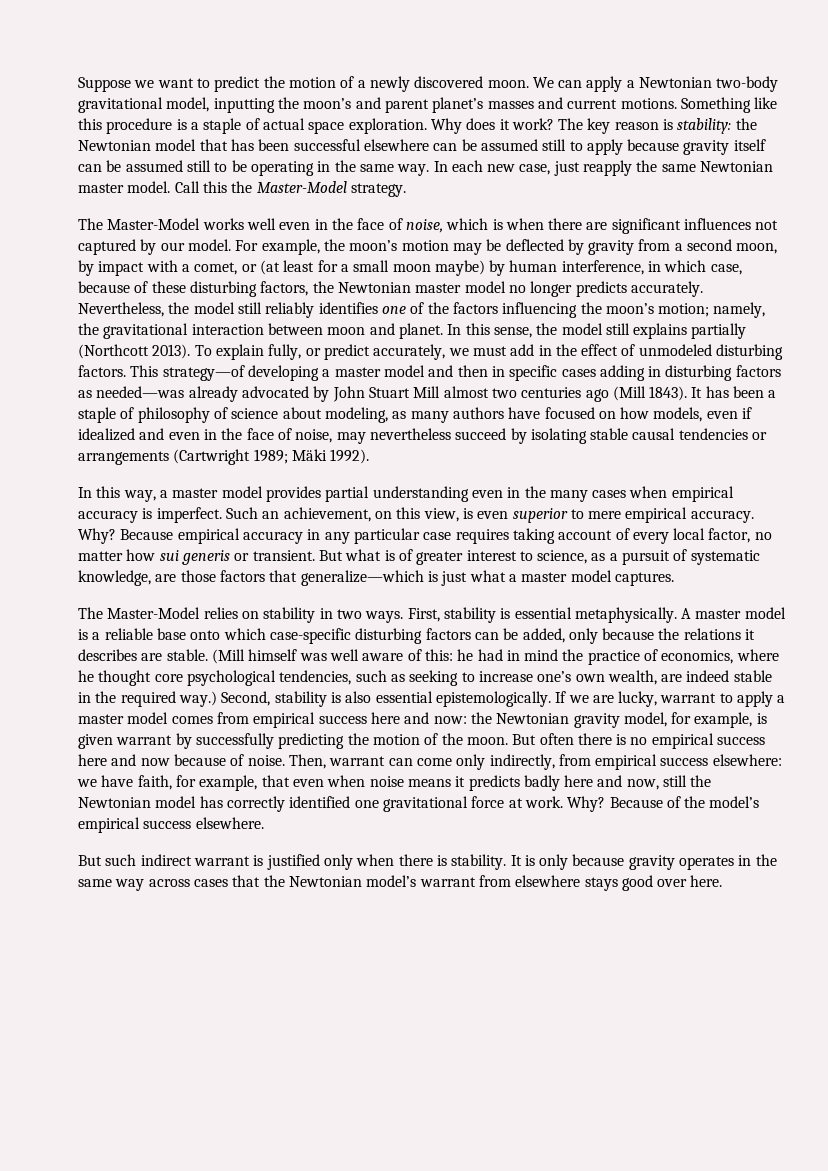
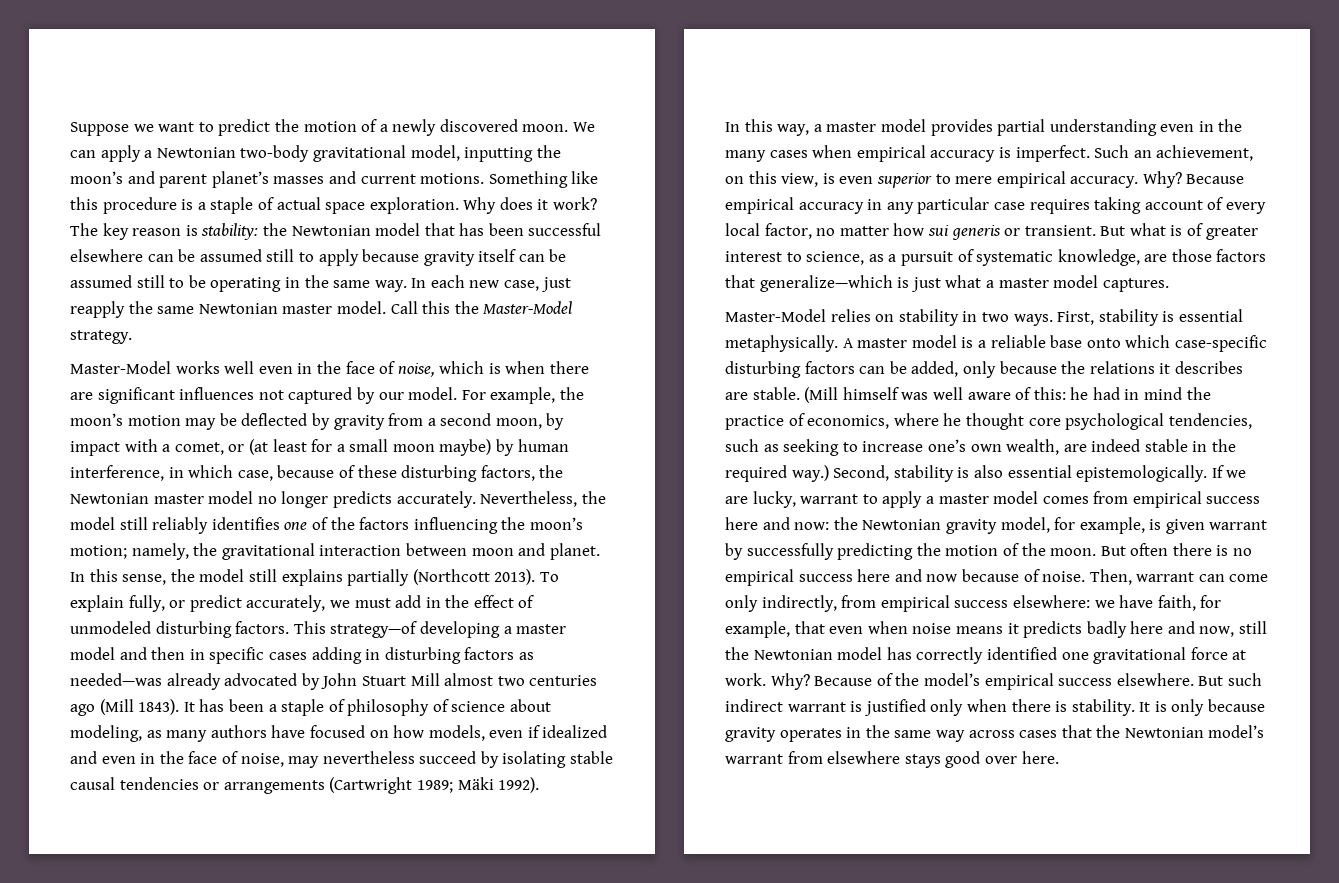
- The Master-Model works well even in the face of noise, which is when there are significant influences not captured by our model.
+ Master-Model works well even in the face of noise, which is when there are significant influences not captured by our model.
- The Master-Model relies on stability in two ways.
+ Master-Model relies on stability in two ways.
- Because of the model’s empirical success elsewhere.
- But such indirect warrant is justified only when there is stability.
+ Because of the model’s empirical success elsewhere. But such indirect warrant is justified only when there is stability.

